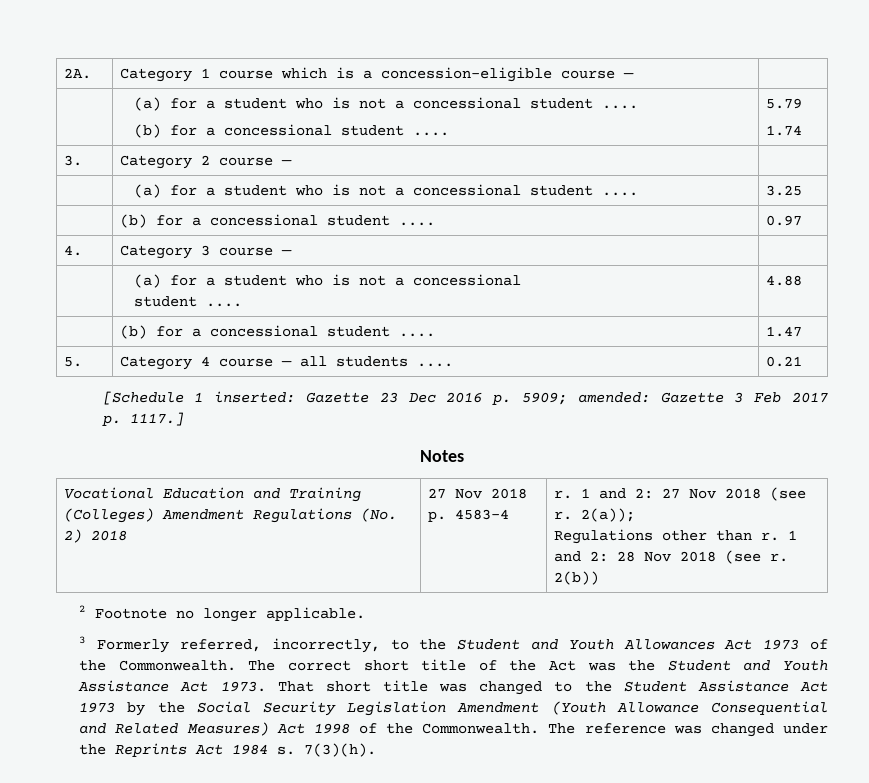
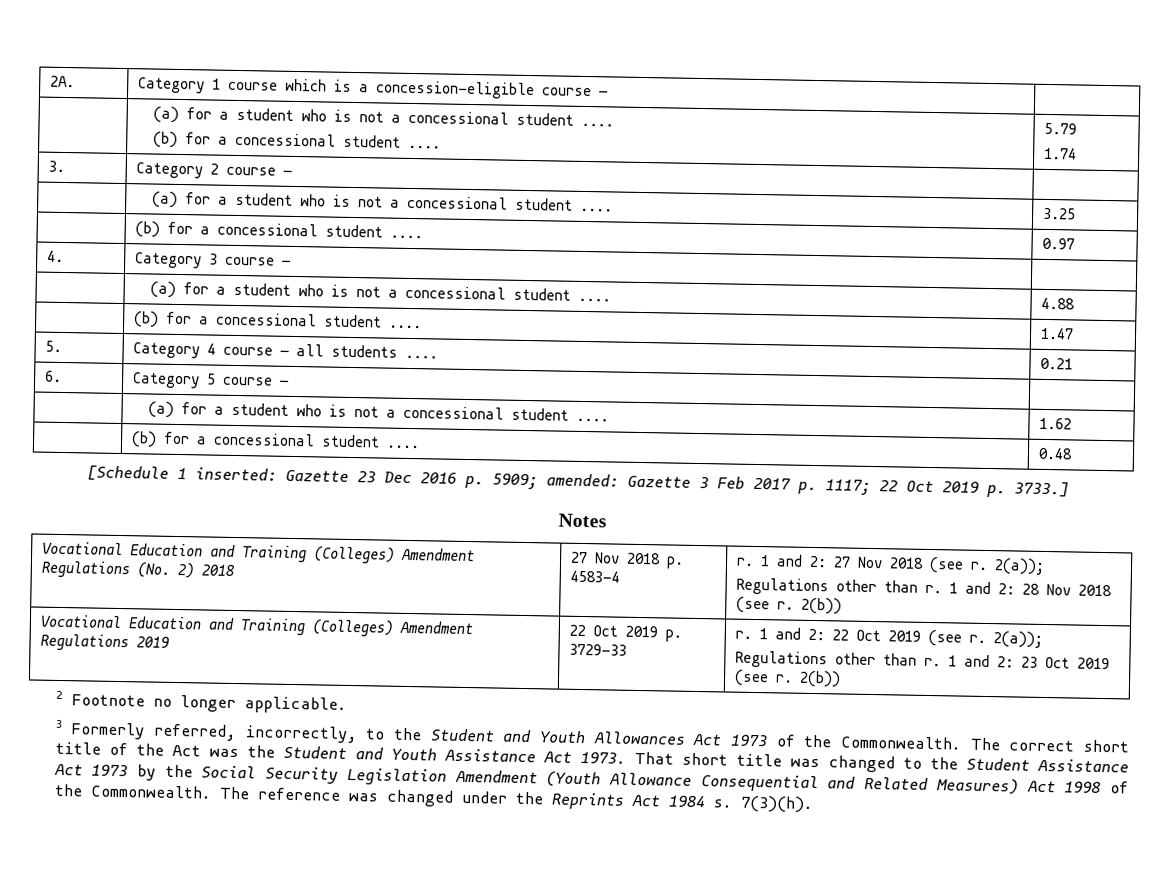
  4. | Category 3 course — |
- | (a) for a student who is not a concessional
- student .... | 4.88
+ | (a) for a student who is not a concessional student .... | 4.88
+ 6. | Category 5 course — |
+ | (a) for a student who is not a concessional student .... | 1.62
+ | (b) for a concessional student .... | 0.48
- [Schedule 1 inserted: Gazette 23 Dec 2016 p. 5909; amended: Gazette 3 Feb 2017 p. 1117.]
+ [Schedule 1 inserted: Gazette 23 Dec 2016 p. 5909; amended: Gazette 3 Feb 2017 p. 1117; 22 Oct 2019 p. 3733.]
+ Vocational Education and Training (Colleges) Amendment Regulations 2019 | 22 Oct 2019 p. 3729-33 | r. 1 and 2: 22 Oct 2019 (see r. 2(a));
+ Regulations other than r. 1 and 2: 23 Oct 2019 (see r. 2(b))

